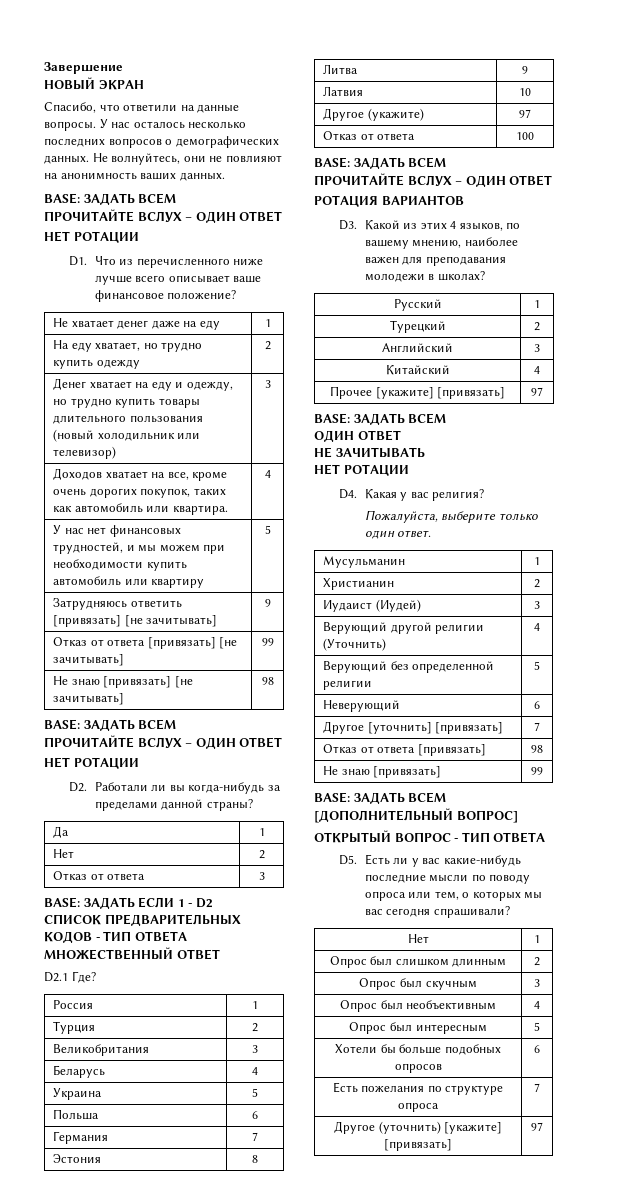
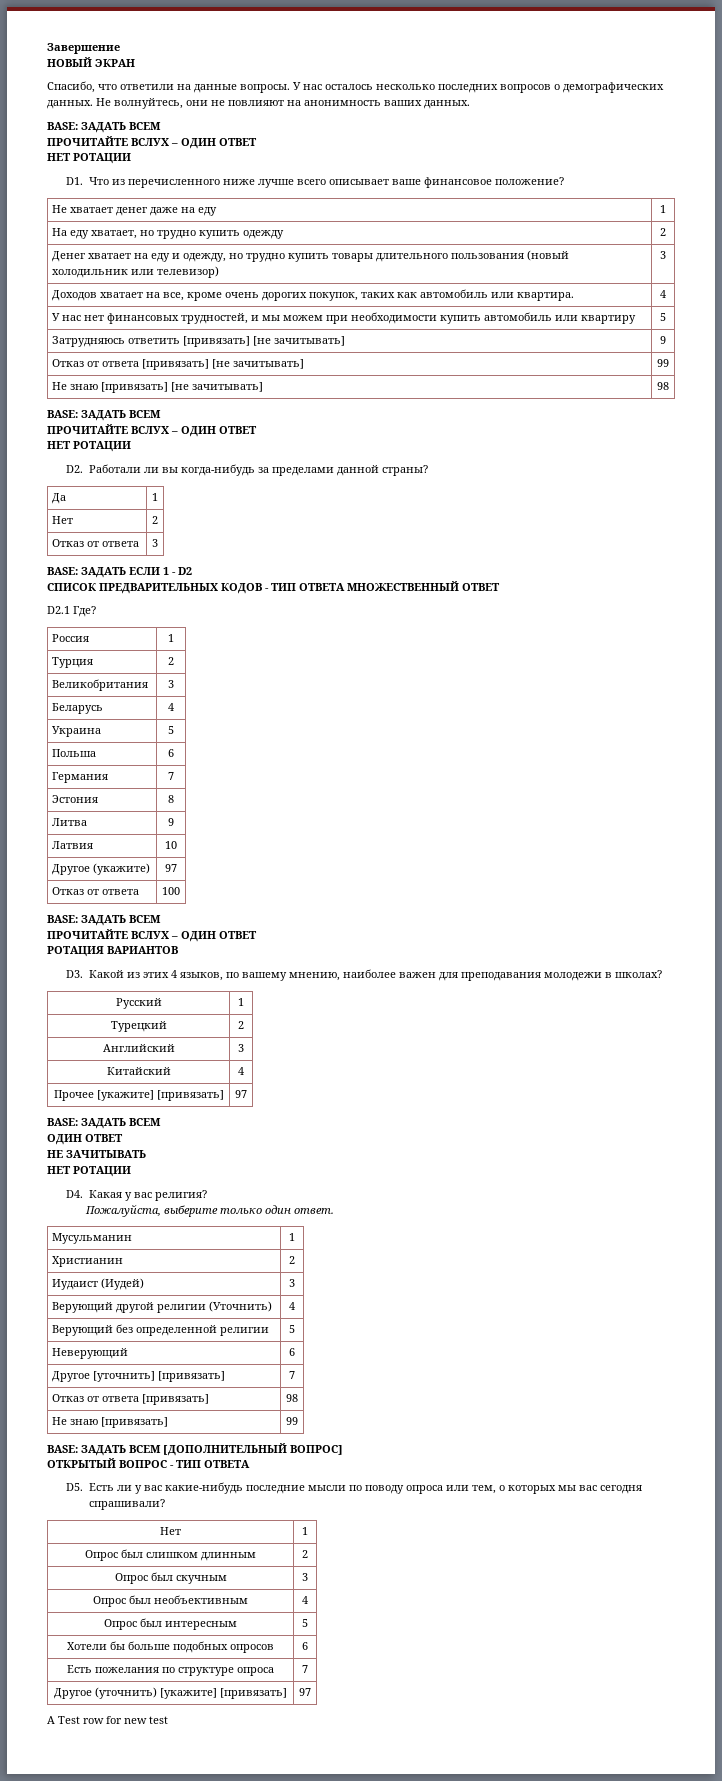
+ A Test row for new test

